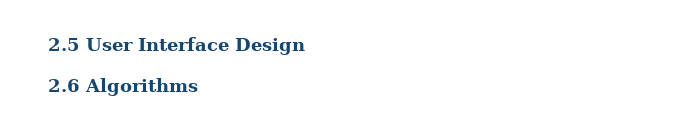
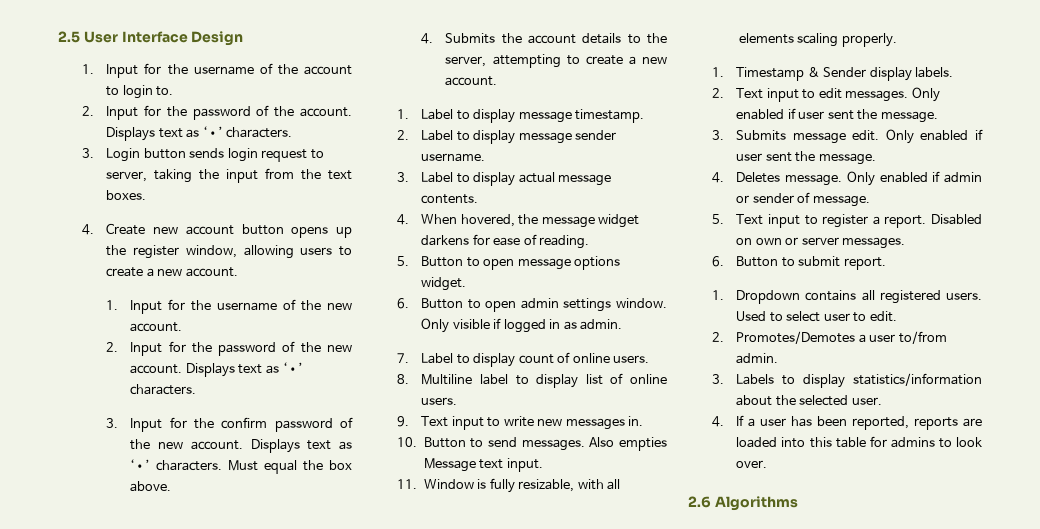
+ 1. Input for the username of the account to login to.
+ 2. Input for the password of the account. Displays text as ‘•’ characters.
+ 3. Login button sends login request to server, taking the input from the text boxes.
+ 4. Create new account button opens up the register window, allowing users to create a new account.
+ 1. Input for the username of the new account.
+ 2. Input for the password of the new account. Displays text as ‘•’ characters.
+ 3. Input for the confirm password of the new account. Displays text as ‘•’ characters. Must equal the box above.
+ 4. Submits the account details to the server, attempting to create a new account.
+ 1. Label to display message timestamp.
+ 2. Label to display message sender username.
+ 3. Label to display actual message contents.
+ 4. When hovered, the message widget darkens for ease of reading.
+ 5. Button to open message options widget.
+ 6. Button to open admin settings window. Only visible if logged in as admin.
+ 7. Label to display count of online users.
+ 8. Multiline label to display list of online users.
+ 9. Text input to write new messages in.
+ 10. Button to send messages. Also empties Message text input.
+ 11. Window is fully resizable, with all elements scaling properly.
+ 1. Timestamp & Sender display labels.
+ 2. Text input to edit messages. Only enabled if user sent the message.
+ 3. Submits message edit. Only enabled if user sent the message.
+ 4. Deletes message. Only enabled if admin or sender of message.
+ 5. Text input to register a report. Disabled on own or server messages.
+ 6. Button to submit report.
+ 1. Dropdown contains all registered users. Used to select user to edit.
+ 2. Promotes/Demotes a user to/from admin.
+ 3. Labels to display statistics/information about the selected user.
+ 4. If a user has been reported, reports are loaded into this table for admins to look over.

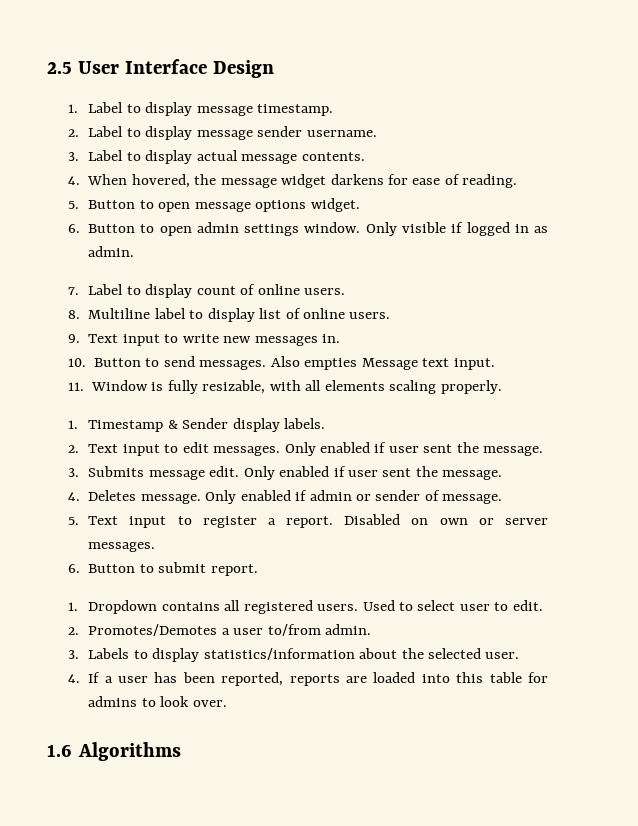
- 1. Input for the username of the account to login to.
- 2. Input for the password of the account. Displays text as ‘•’ characters.
- 3. Login button sends login request to server, taking the input from the text boxes.
- 4. Create new account button opens up the register window, allowing users to create a new account.
- 1. Input for the username of the new account.
- 2. Input for the password of the new account. Displays text as ‘•’ characters.
- 3. Input for the confirm password of the new account. Displays text as ‘•’ characters. Must equal the box above.
- 4. Submits the account details to the server, attempting to create a new account.
- 2.6 Algorithms
+ 1.6 Algorithms

